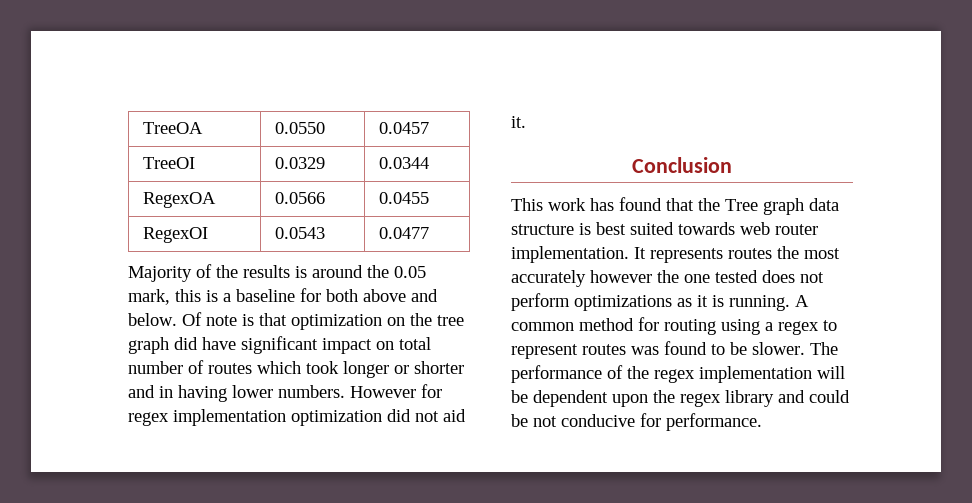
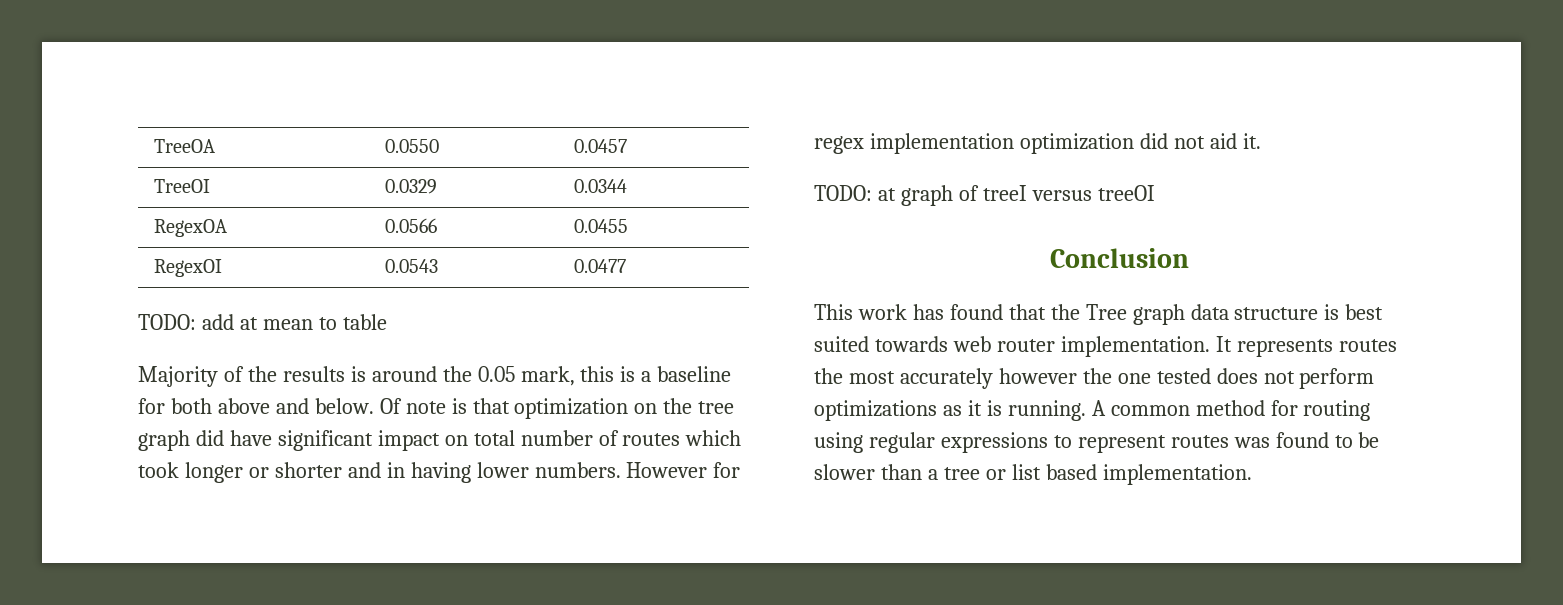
+ TODO: add at mean to table
+ TODO: at graph of treeI versus treeOI
- A common method for routing using a regex to represent routes was found to be slower. The performance of the regex implementation will be dependent upon the regex library and could be not conducive for performance.
+ A common method for routing using regular expressions to represent routes was found to be slower than a tree or list based implementation.

